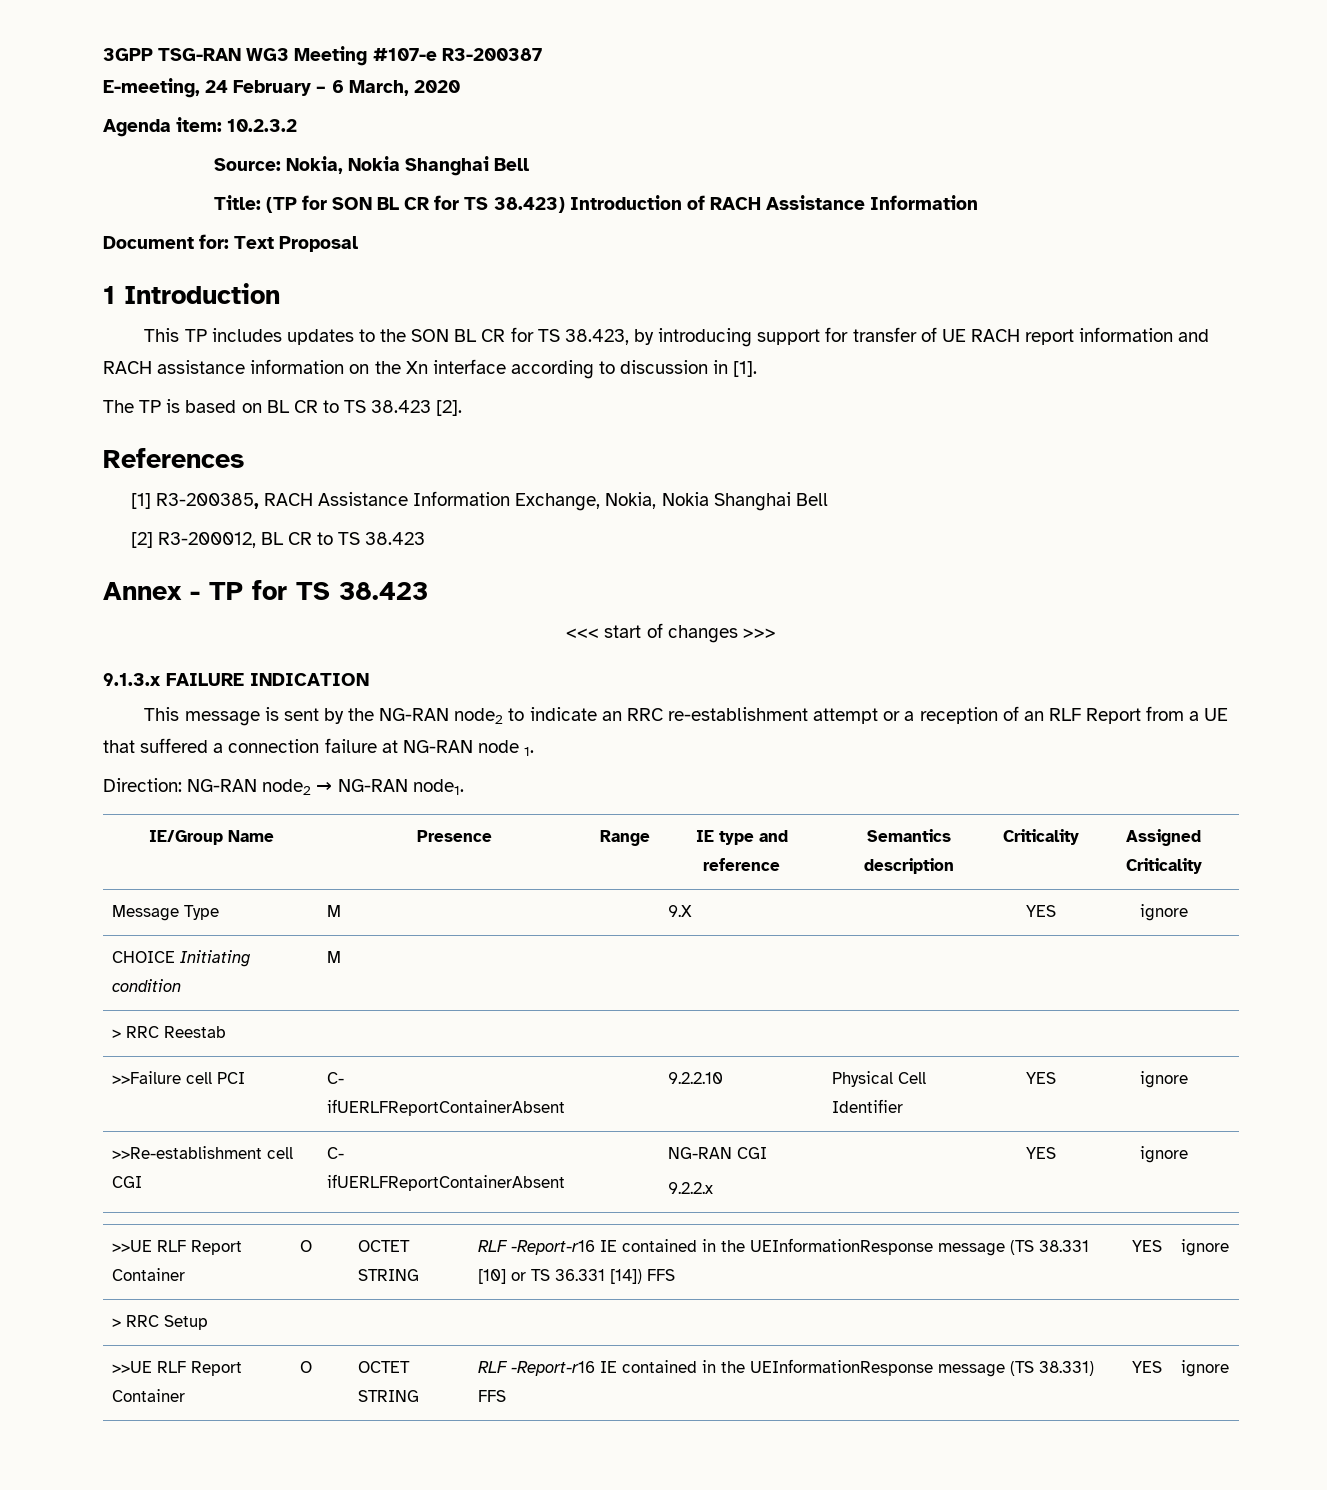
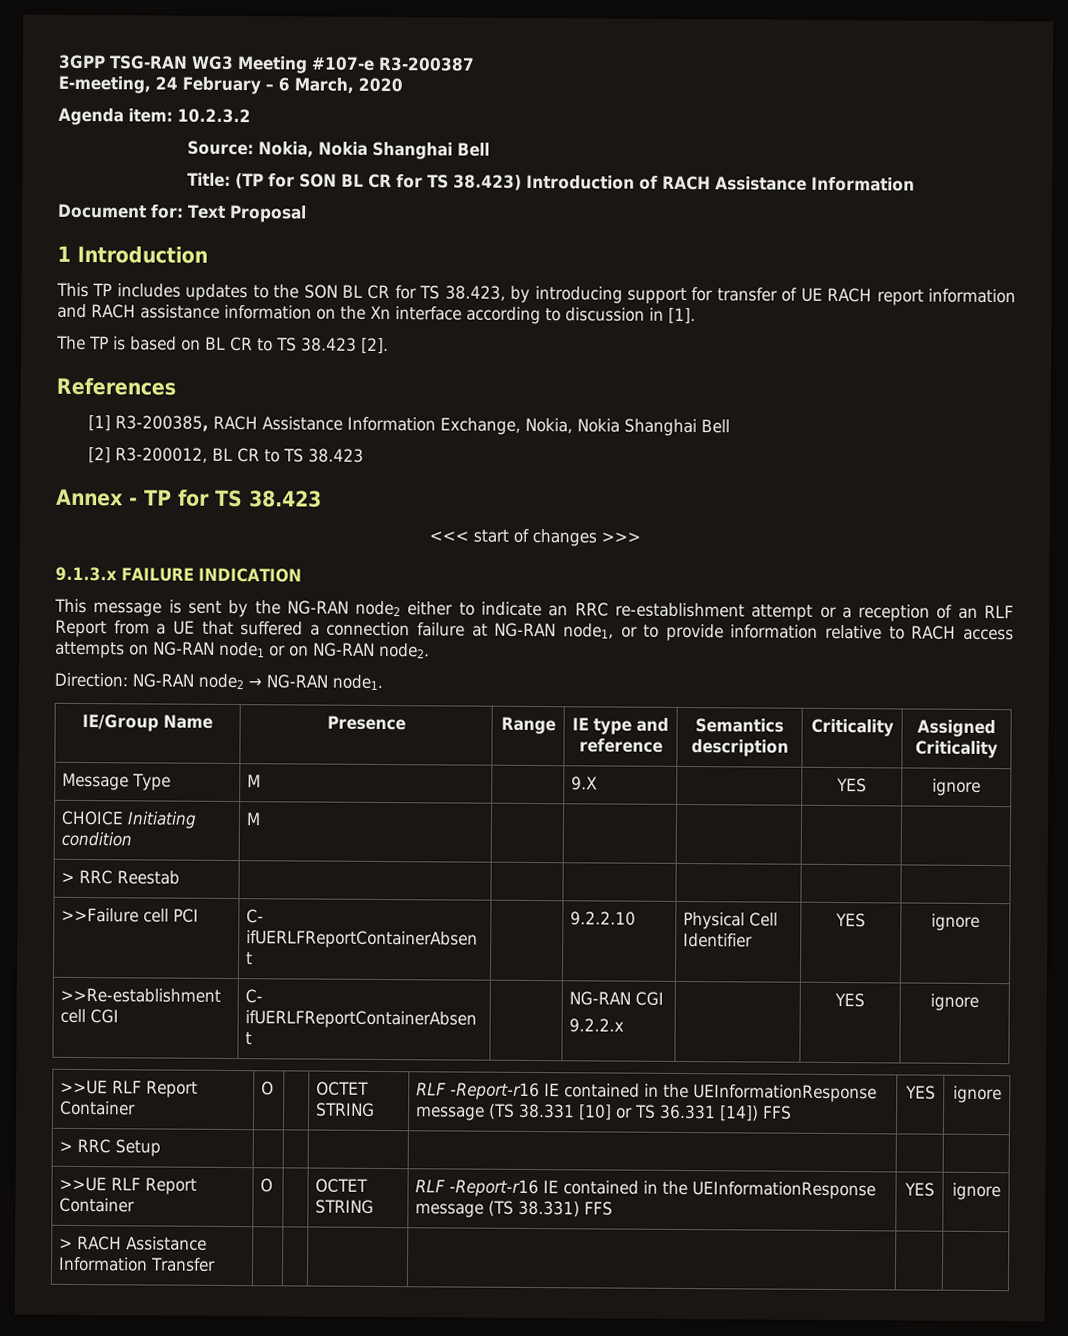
- This message is sent by the NG-RAN node2 to indicate an RRC re-establishment attempt or a reception of an RLF Report from a UE that suffered a connection failure at NG-RAN node 1.
+ This message is sent by the NG-RAN node2 either to indicate an RRC re-establishment attempt or a reception of an RLF Report from a UE that suffered a connection failure at NG-RAN node1, or to provide information relative to RACH access attempts on NG-RAN node1 or on NG-RAN node2.
+ > RACH Assistance Information Transfer | | | | | |

